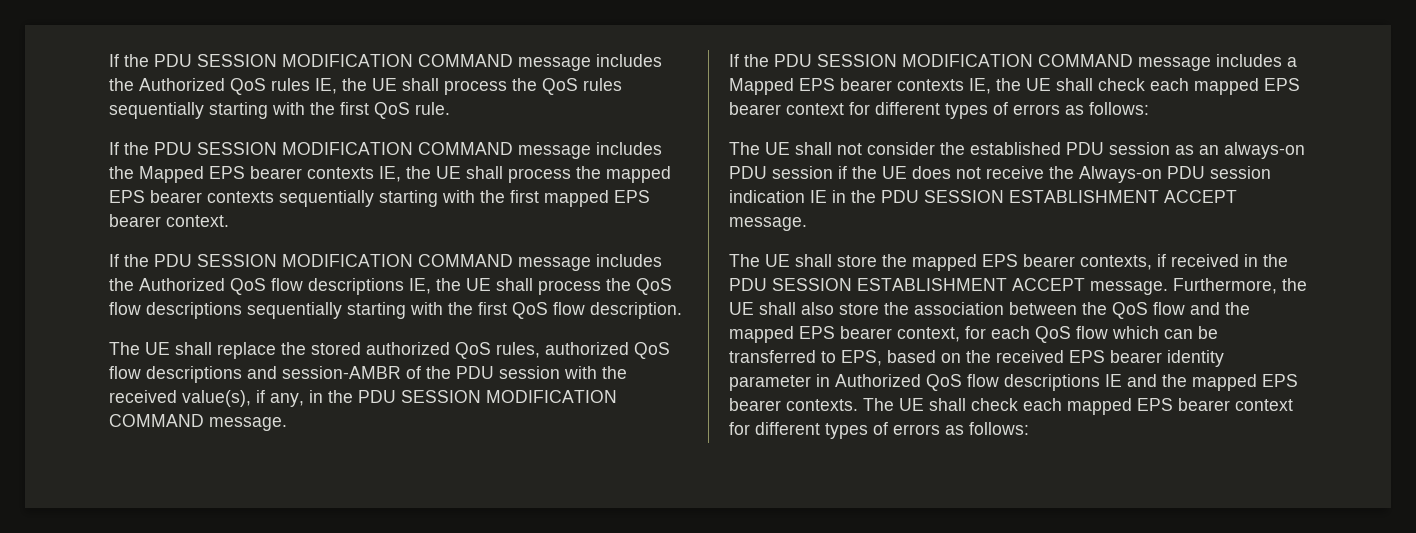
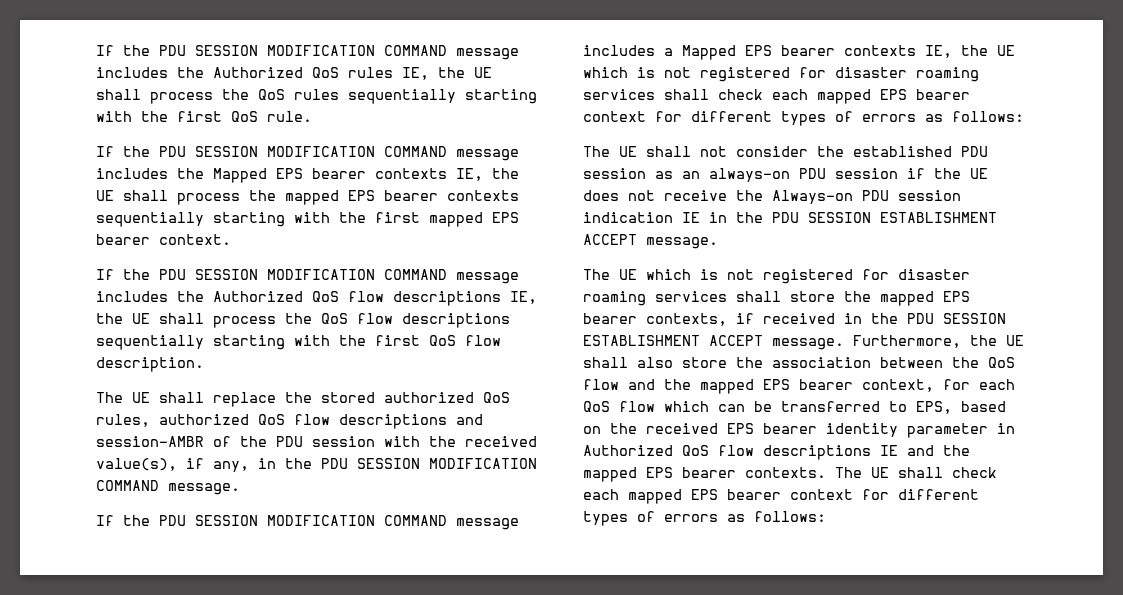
- If the PDU SESSION MODIFICATION COMMAND message includes a Mapped EPS bearer contexts IE, the UE shall check each mapped EPS bearer context for different types of errors as follows:
+ If the PDU SESSION MODIFICATION COMMAND message includes a Mapped EPS bearer contexts IE, the UE which is not registered for disaster roaming services shall check each mapped EPS bearer context for different types of errors as follows:
- The UE shall store the mapped EPS bearer contexts, if received in the PDU SESSION ESTABLISHMENT ACCEPT message.
+ The UE which is not registered for disaster roaming services shall store the mapped EPS bearer contexts, if received in the PDU SESSION ESTABLISHMENT ACCEPT message.

